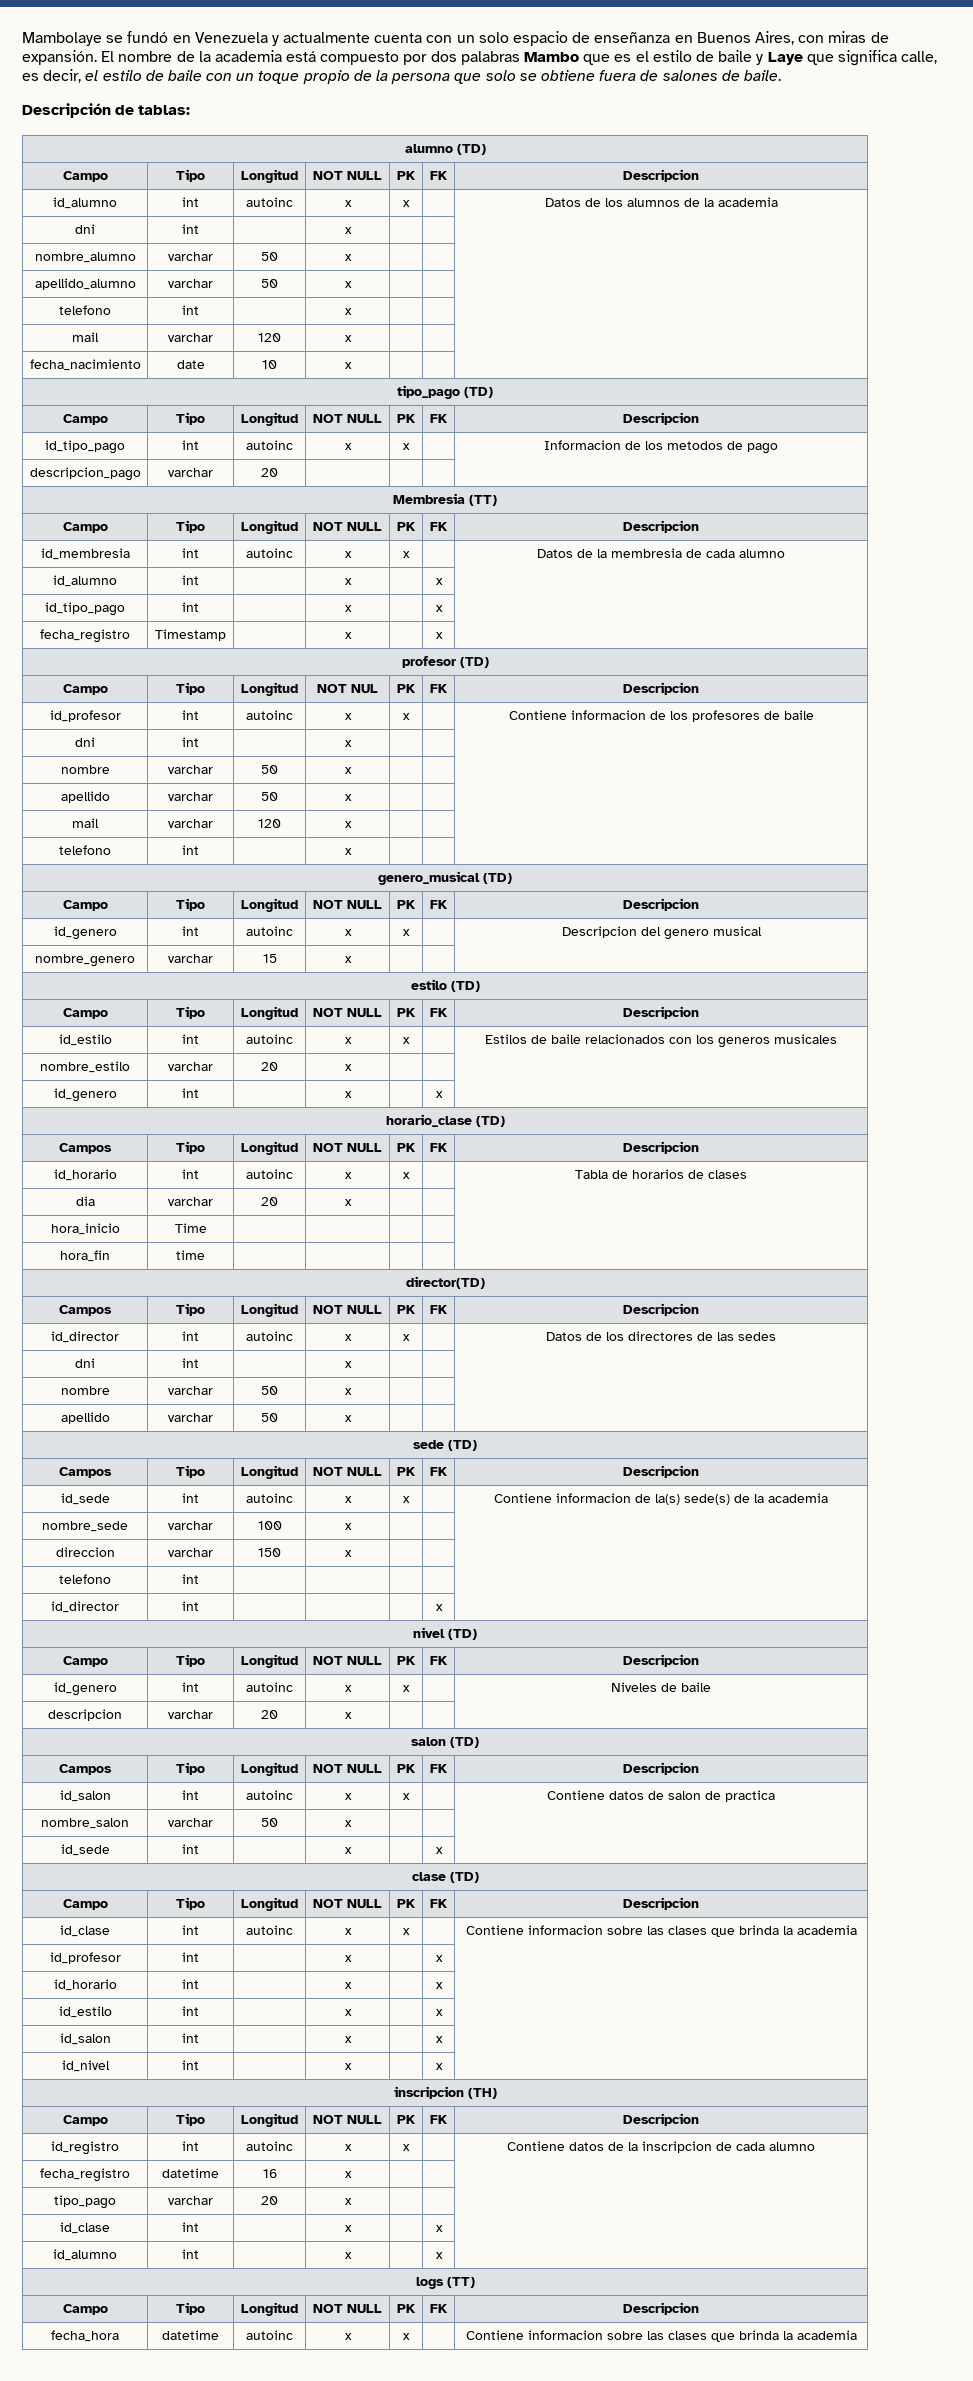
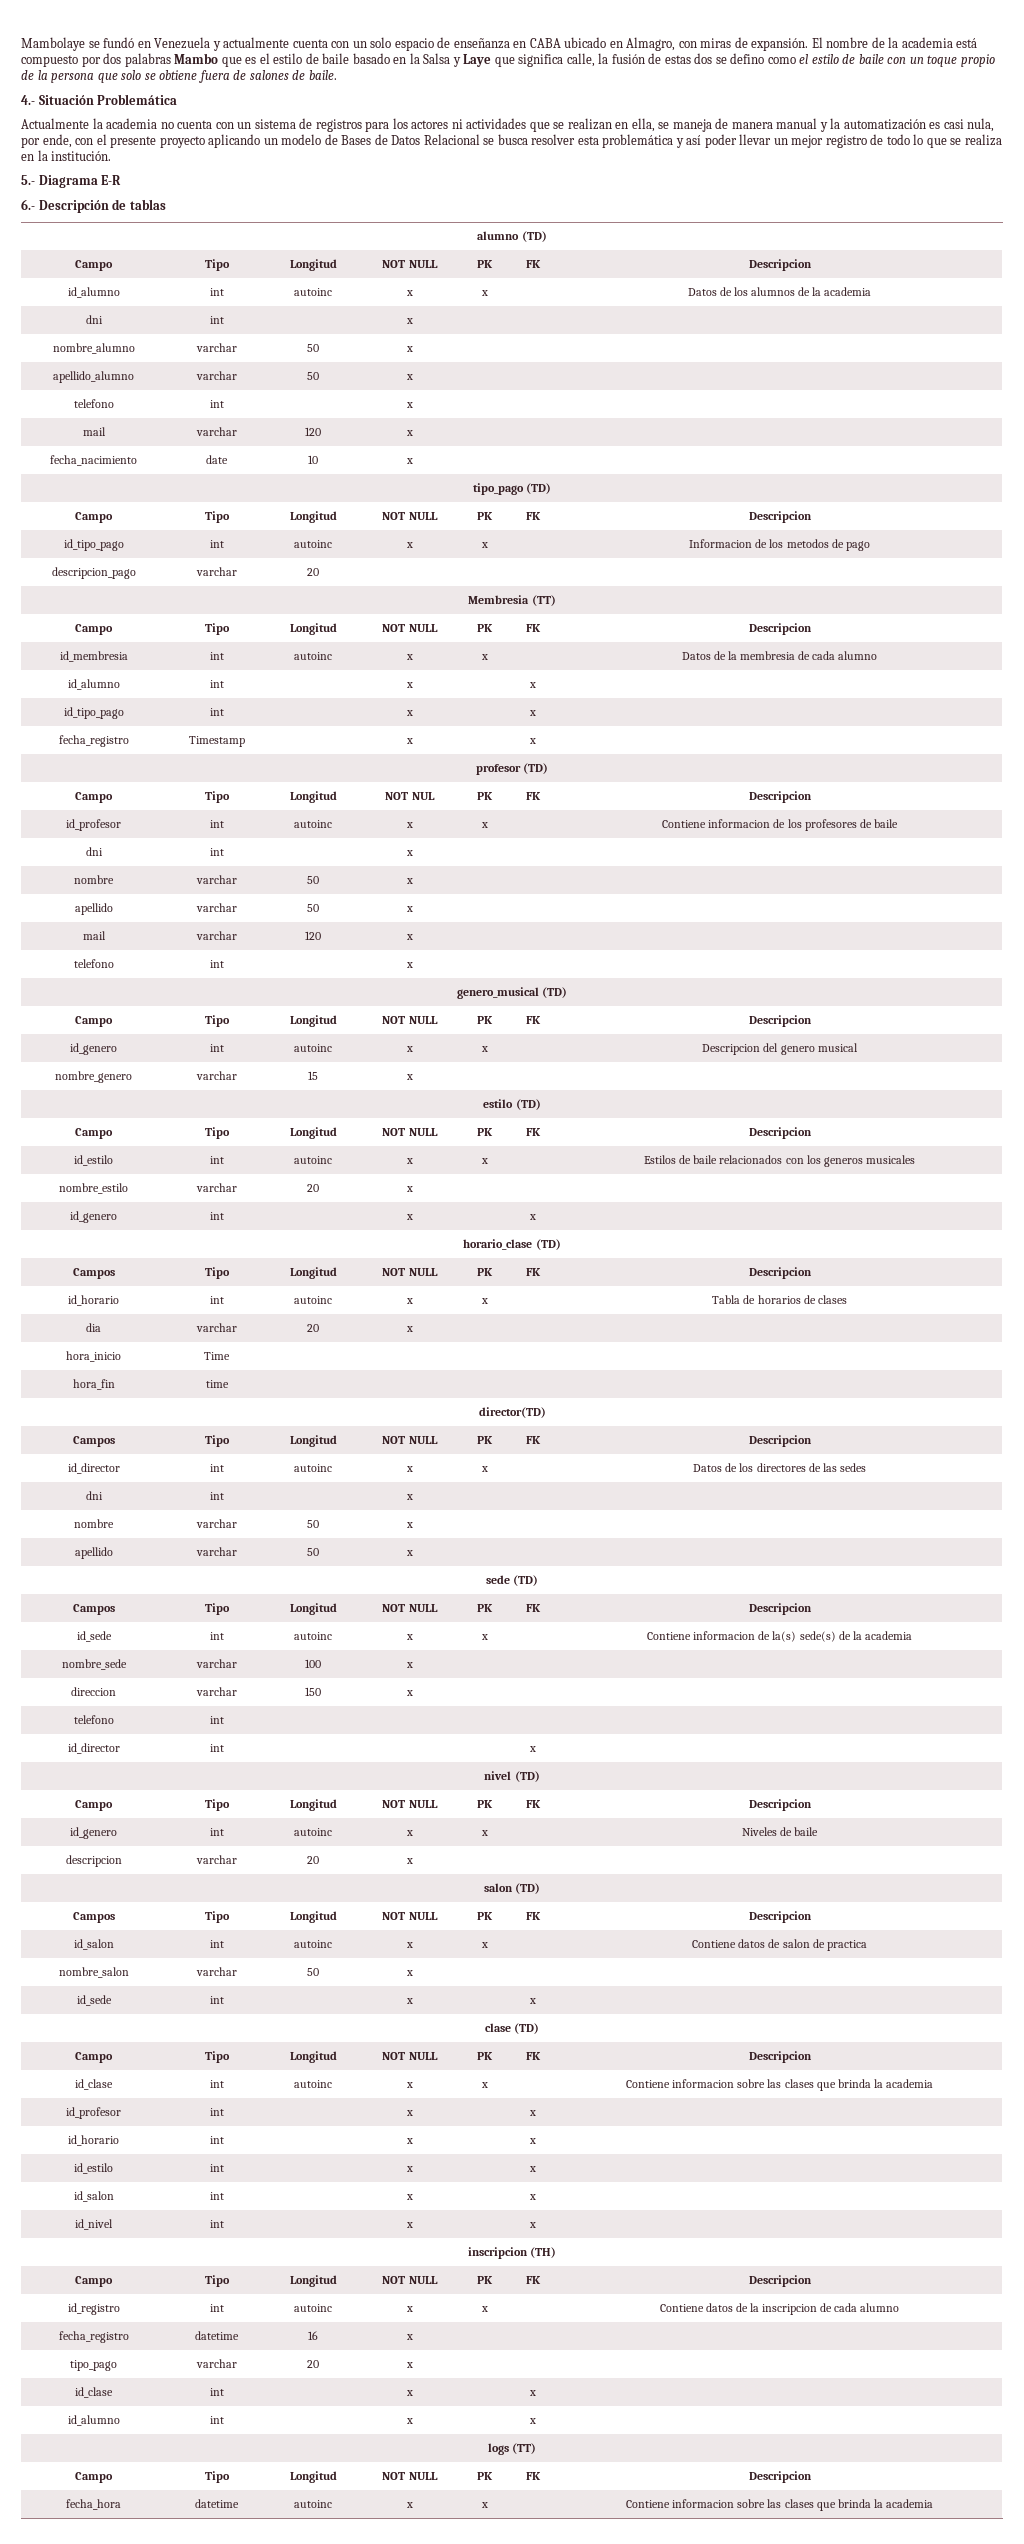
- Mambolaye se fundó en Venezuela y actualmente cuenta con un solo espacio de enseñanza en Buenos Aires, con miras de expansión.
+ Mambolaye se fundó en Venezuela y actualmente cuenta con un solo espacio de enseñanza en CABA ubicado en Almagro, con miras de expansión.
- El nombre de la academia está compuesto por dos palabras Mambo que es el estilo de baile y Laye que significa calle, es decir, el estilo de baile con un toque propio de la persona que solo se obtiene fuera de salones de baile.
+ El nombre de la academia está compuesto por dos palabras Mambo que es el estilo de baile basado en la Salsa y Laye que significa calle, la fusión de estas dos se defino como el estilo de baile con un toque propio de la persona que solo se obtiene fuera de salones de baile.
- Descripción de tablas:
+ 4.- Situación Problemática
+ Actualmente la academia no cuenta con un sistema de registros para los actores ni actividades que se realizan en ella, se maneja de manera manual y la automatización es casi nula, por ende, con el presente proyecto aplicando un modelo de Bases de Datos Relacional se busca resolver esta problemática y así poder llevar un mejor registro de todo lo que se realiza en la institución.
+ 5.- Diagrama E-R
+ 6.- Descripción de tablas

